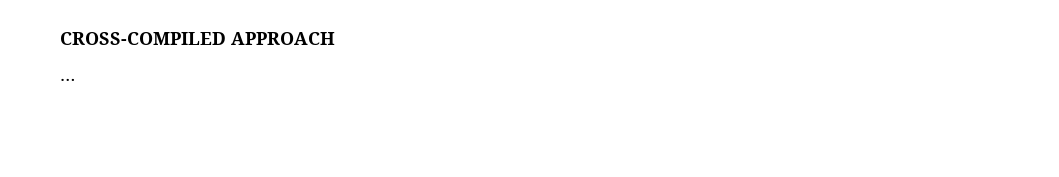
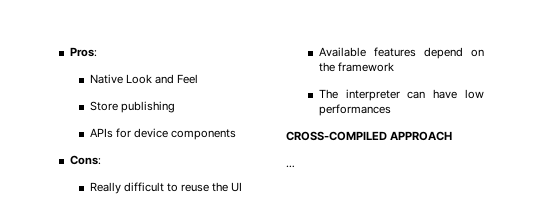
+ Pros:
+ Native Look and Feel
+ Store publishing
+ APIs for device components
+ Cons:
+ Really difficult to reuse the UI
+ Available features depend on the framework
+ The interpreter can have low performances

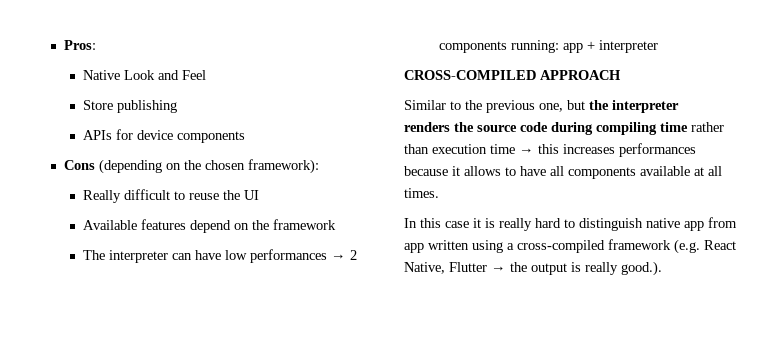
- Cons:
+ Cons (depending on the chosen framework):
- The interpreter can have low performances
+ The interpreter can have low performances → 2 components running: app + interpreter
  CROSS-COMPILED APPROACH
- …
+ Similar to the previous one, but the interpreter
+ renders the source code during compiling time rather than execution time → this increases performances because it allows to have all components available at all times.
+ In this case it is really hard to distinguish native app from app written using a cross-compiled framework (e.g. React Native, Flutter → the output is really good.).

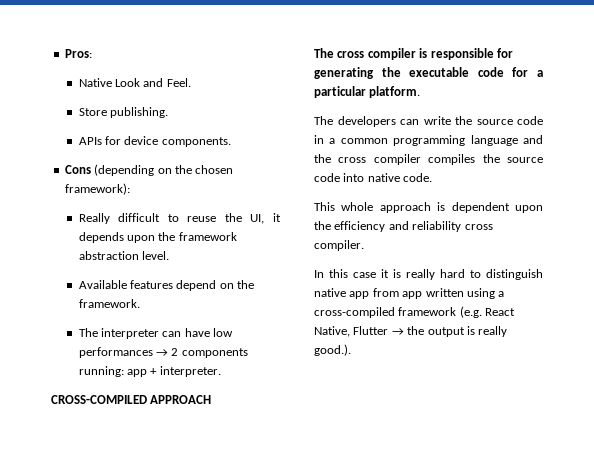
- Native Look and Feel
+ Native Look and Feel.
- Store publishing
+ Store publishing.
- APIs for device components
+ APIs for device components.
- Really difficult to reuse the UI
+ Really difficult to reuse the UI, it depends upon the framework abstraction level.
- Available features depend on the framework
+ Available features depend on the framework.
- The interpreter can have low performances → 2 components running: app + interpreter
+ The interpreter can have low performances → 2 components running: app + interpreter.
- Similar to the previous one, but the interpreter
- renders the source code during compiling time rather than execution time → this increases performances because it allows to have all components available at all times.
+ The cross compiler is responsible for generating the executable code for a particular platform.
+ The developers can write the source code in a common programming language and the cross compiler compiles the source code into native code.
+ This whole approach is dependent upon the efficiency and reliability cross compiler.

